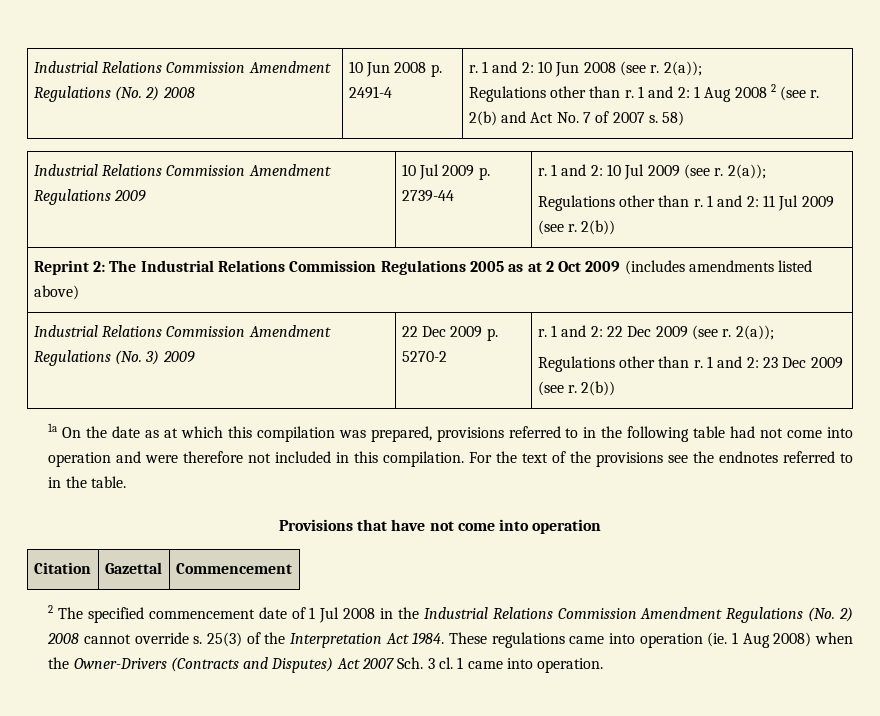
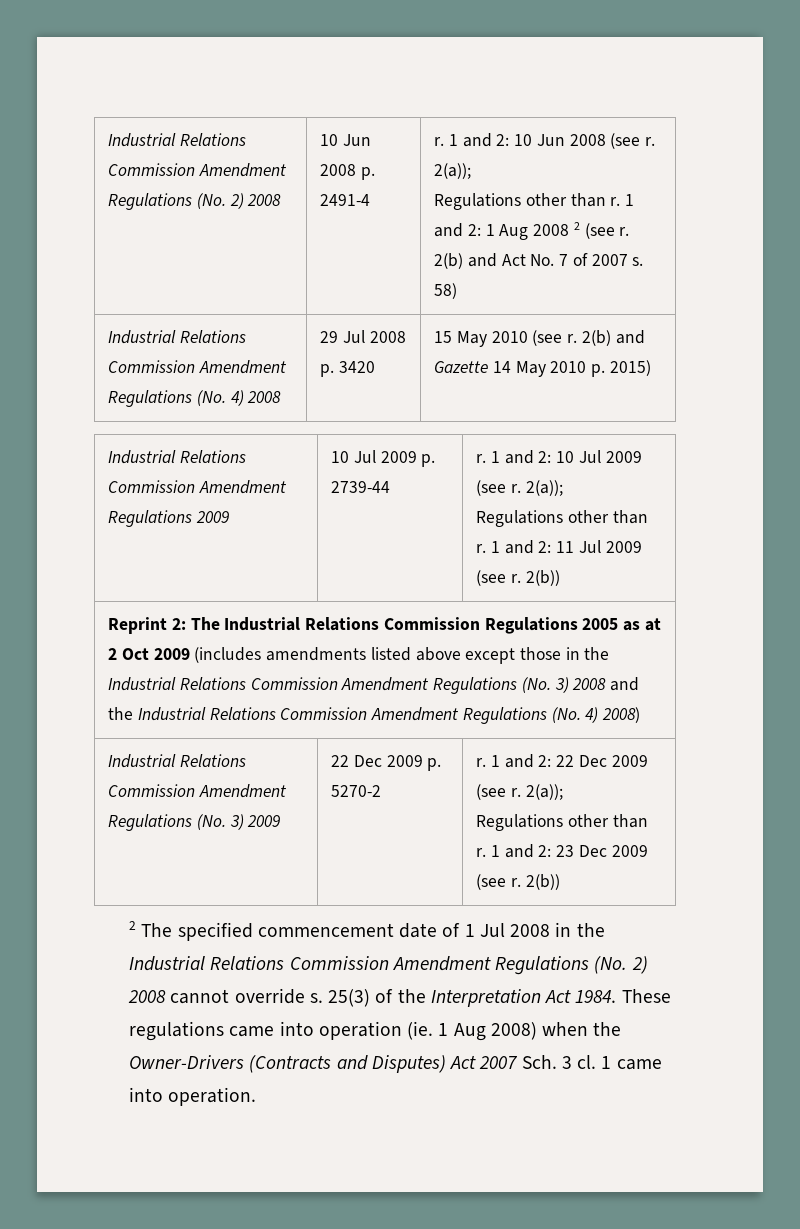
+ Industrial Relations Commission Amendment Regulations (No. 4) 2008 | 29 Jul 2008 p. 3420 | 15 May 2010 (see r. 2(b) and Gazette 14 May 2010 p. 2015)
- Reprint 2: The Industrial Relations Commission Regulations 2005 as at 2 Oct 2009 (includes amendments listed above)
+ Reprint 2: The Industrial Relations Commission Regulations 2005 as at 2 Oct 2009 (includes amendments listed above except those in the Industrial Relations Commission Amendment Regulations (No. 3) 2008 and the Industrial Relations Commission Amendment Regulations (No. 4) 2008)
- 1a On the date as at which this compilation was prepared, provisions referred to in the following table had not come into operation and were therefore not included in this compilation. For the text of the provisions see the endnotes referred to in the table.
- Provisions that have not come into operation
- Citation | Gazettal | Commencement

